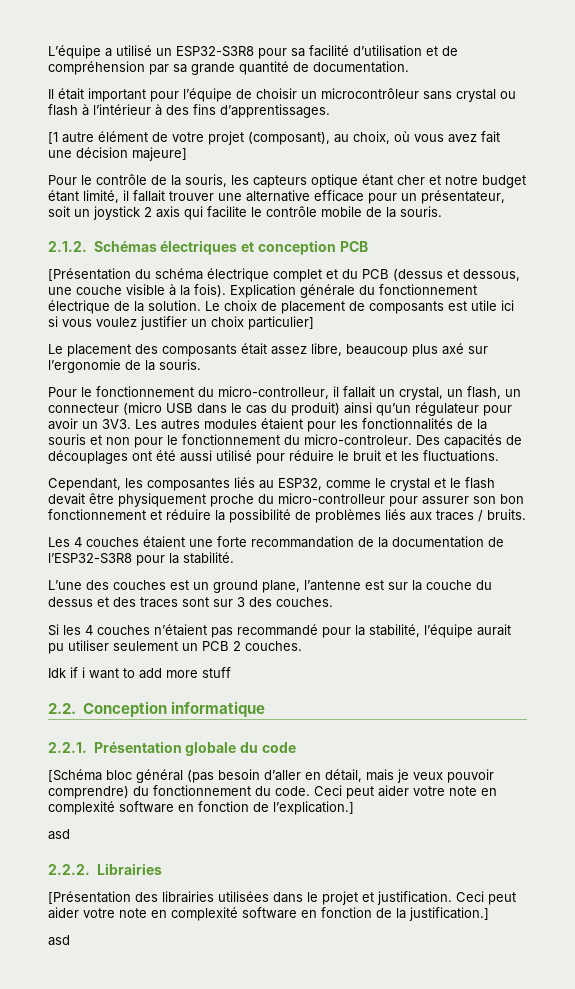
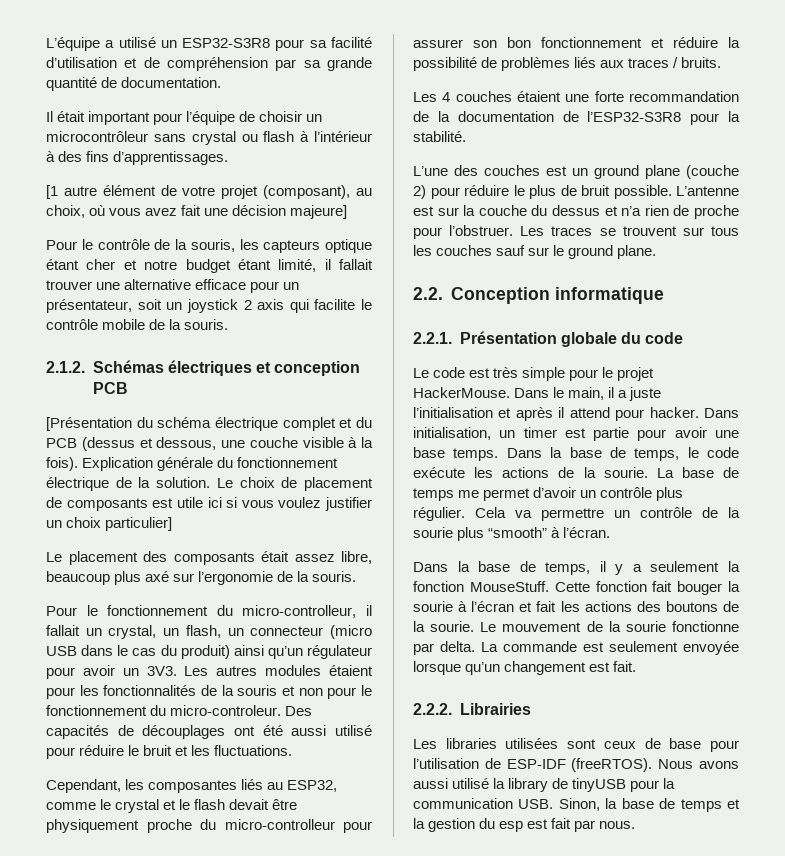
- L’une des couches est un ground plane, l’antenne est sur la couche du dessus et des traces sont sur 3 des couches.
- Si les 4 couches n’étaient pas recommandé pour la stabilité, l’équipe aurait pu utiliser seulement un PCB 2 couches.
- Idk if i want to add more stuff
+ L’une des couches est un ground plane (couche 2) pour réduire le plus de bruit possible. L’antenne est sur la couche du dessus et n’a rien de proche pour l’obstruer. Les traces se trouvent sur tous les couches sauf sur le ground plane.
- [Schéma bloc général (pas besoin d’aller en détail, mais je veux pouvoir comprendre) du fonctionnement du code. Ceci peut aider votre note en complexité software en fonction de l’explication.]
- asd
+ Le code est très simple pour le projet HackerMouse. Dans le main, il a juste l’initialisation et après il attend pour hacker. Dans initialisation, un timer est partie pour avoir une base temps. Dans la base de temps, le code exécute les actions de la sourie. La base de temps me permet d’avoir un contrôle plus régulier. Cela va permettre un contrôle de la sourie plus “smooth” à l’écran.
+ Dans la base de temps, il y a seulement la fonction MouseStuff. Cette fonction fait bouger la sourie à l’écran et fait les actions des boutons de la sourie. Le mouvement de la sourie fonctionne par delta. La commande est seulement envoyée lorsque qu’un changement est fait.
  2.2.2. Librairies
- [Présentation des librairies utilisées dans le projet et justification. Ceci peut aider votre note en complexité software en fonction de la justification.]
- asd
+ Les libraries utilisées sont ceux de base pour l’utilisation de ESP-IDF (freeRTOS). Nous avons aussi utilisé la library de tinyUSB pour la communication USB. Sinon, la base de temps et la gestion du esp est fait par nous.

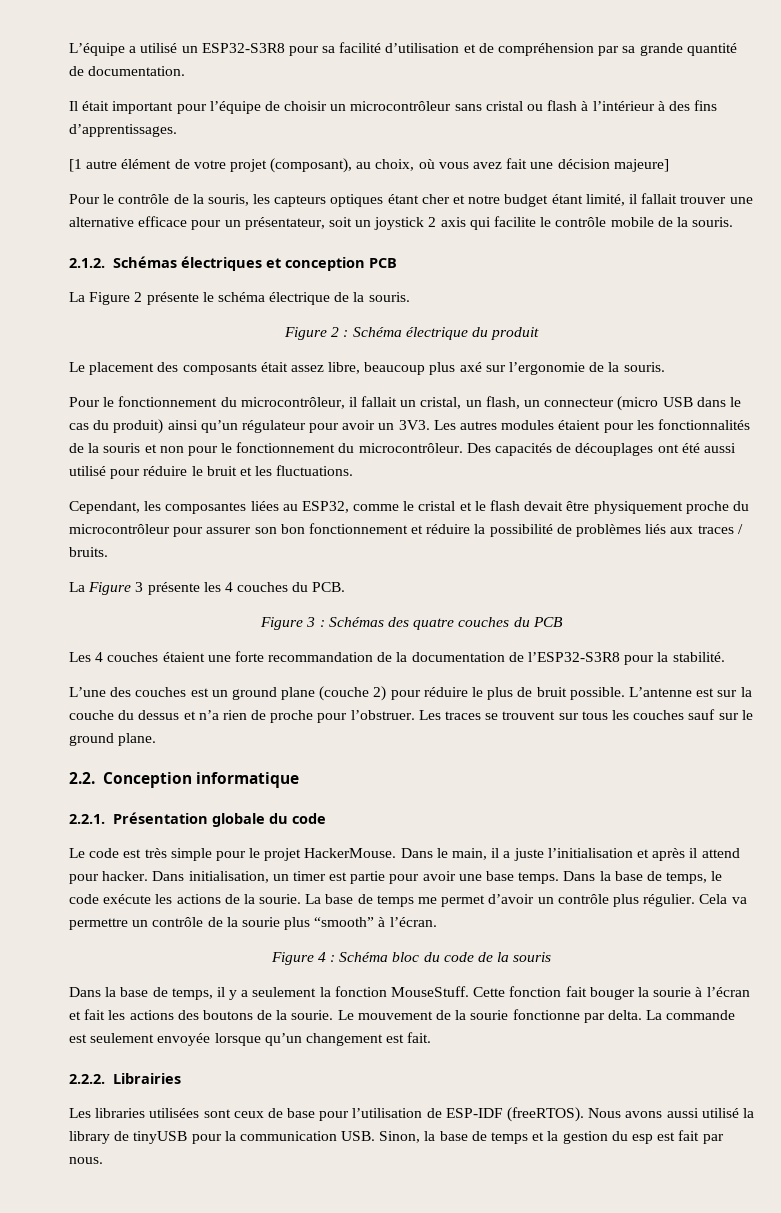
- Il était important pour l’équipe de choisir un microcontrôleur sans crystal ou flash à l’intérieur à des fins d’apprentissages.
+ Il était important pour l’équipe de choisir un microcontrôleur sans cristal ou flash à l’intérieur à des fins d’apprentissages.
- Pour le contrôle de la souris, les capteurs optique étant cher et notre budget étant limité, il fallait trouver une alternative efficace pour un présentateur, soit un joystick 2 axis qui facilite le contrôle mobile de la souris.
+ Pour le contrôle de la souris, les capteurs optiques étant cher et notre budget étant limité, il fallait trouver une alternative efficace pour un présentateur, soit un joystick 2 axis qui facilite le contrôle mobile de la souris.
- [Présentation du schéma électrique complet et du PCB (dessus et dessous, une couche visible à la fois). Explication générale du fonctionnement électrique de la solution. Le choix de placement de composants est utile ici si vous voulez justifier un choix particulier]
+ La Figure 2 présente le schéma électrique de la souris.
+ Figure 2 : Schéma électrique du produit
- Pour le fonctionnement du micro-controlleur, il fallait un crystal, un flash, un connecteur (micro USB dans le cas du produit) ainsi qu’un régulateur pour avoir un 3V3.
+ Pour le fonctionnement du microcontrôleur, il fallait un cristal, un flash, un connecteur (micro USB dans le cas du produit) ainsi qu’un régulateur pour avoir un 3V3.
- Les autres modules étaient pour les fonctionnalités de la souris et non pour le fonctionnement du micro-controleur.
+ Les autres modules étaient pour les fonctionnalités de la souris et non pour le fonctionnement du microcontrôleur.
- Cependant, les composantes liés au ESP32, comme le crystal et le flash devait être physiquement proche du micro-controlleur pour assurer son bon fonctionnement et réduire la possibilité de problèmes liés aux traces / bruits.
+ Cependant, les composantes liées au ESP32, comme le cristal et le flash devait être physiquement proche du microcontrôleur pour assurer son bon fonctionnement et réduire la possibilité de problèmes liés aux traces / bruits.
+ La Figure 3 présente les 4 couches du PCB.
+ Figure 3 : Schémas des quatre couches du PCB
+ Figure 4 : Schéma bloc du code de la souris

